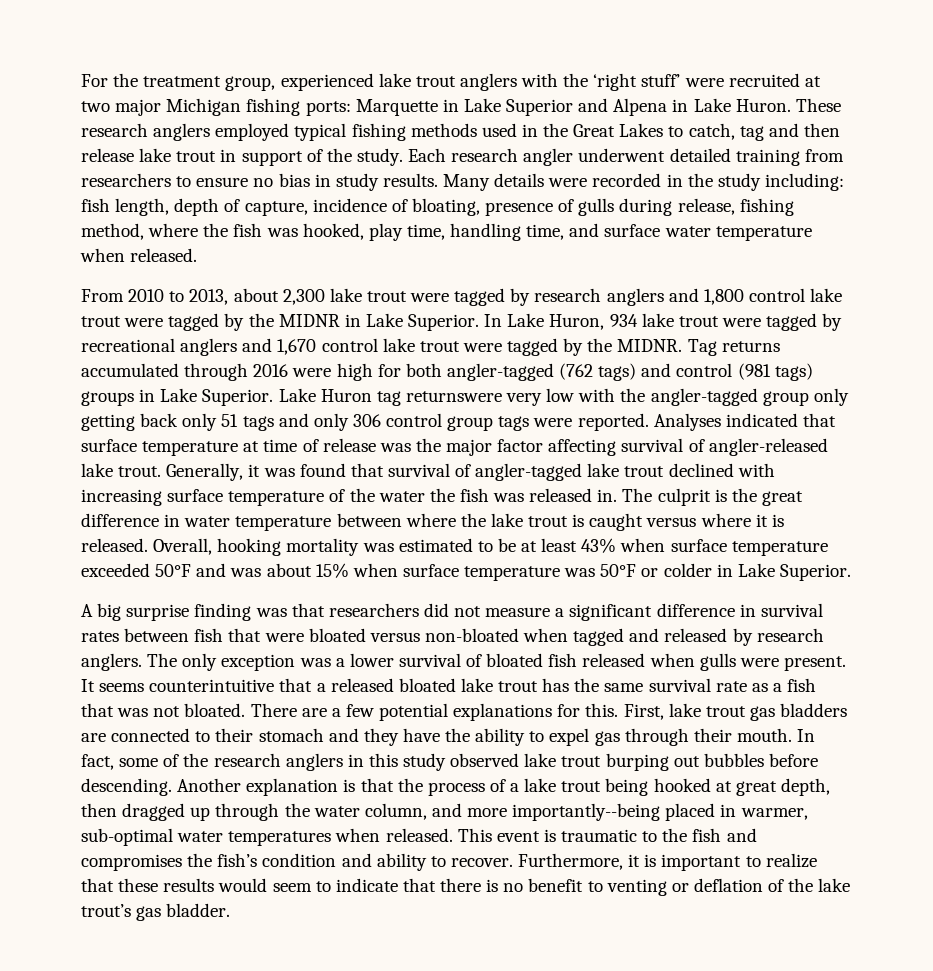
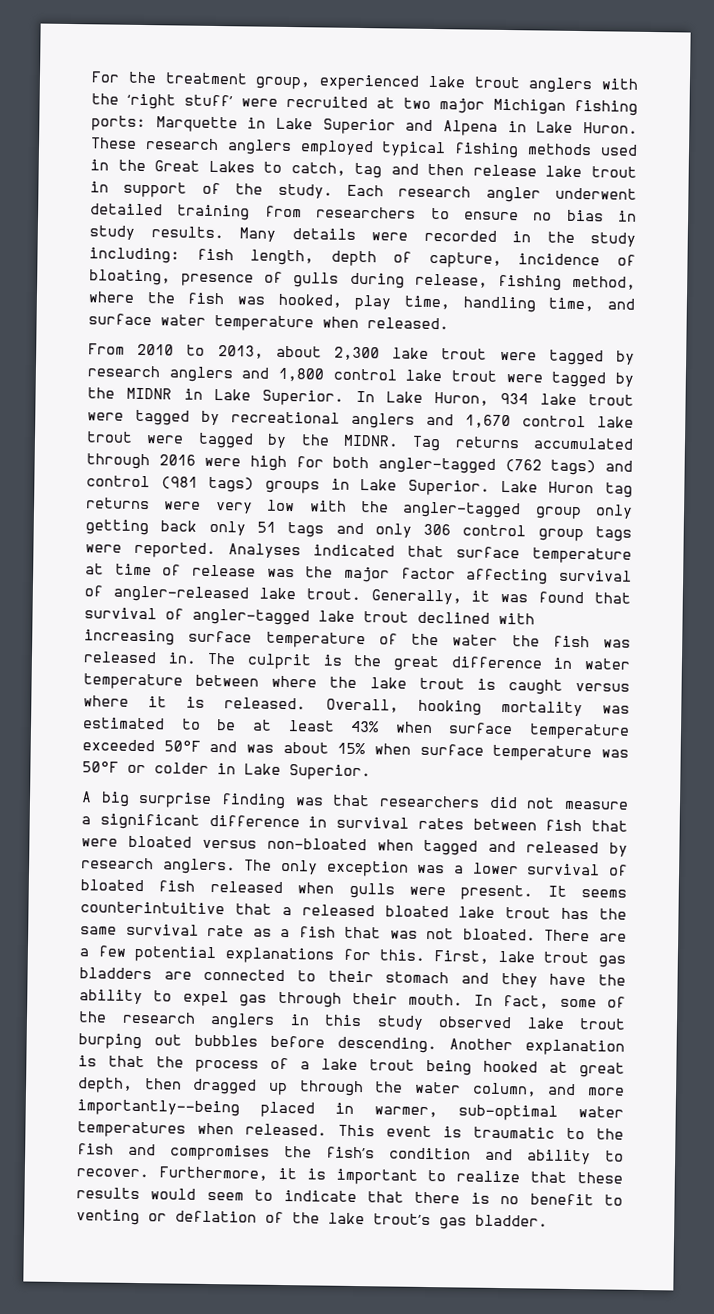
- Lake Huron tag returnswere very low with the angler-tagged group only getting back only 51 tags and only 306 control group tags were reported.
+ Lake Huron tag returns were very low with the angler-tagged group only getting back only 51 tags and only 306 control group tags were reported.

